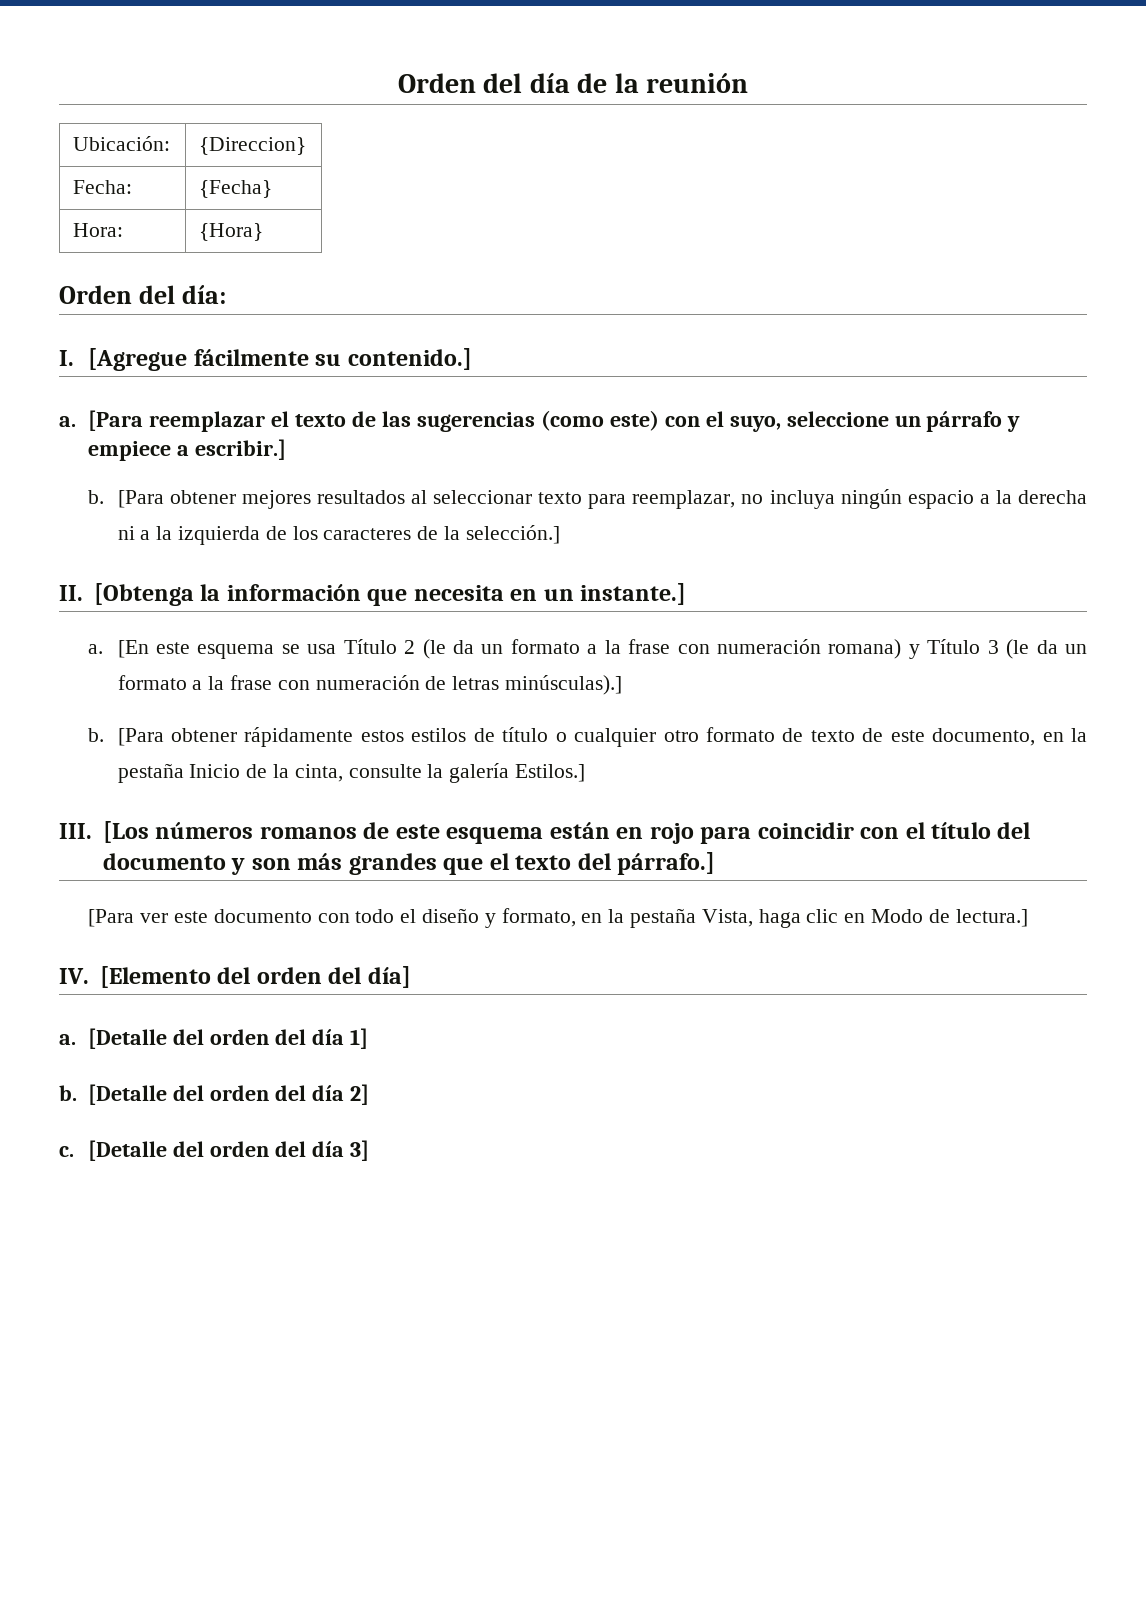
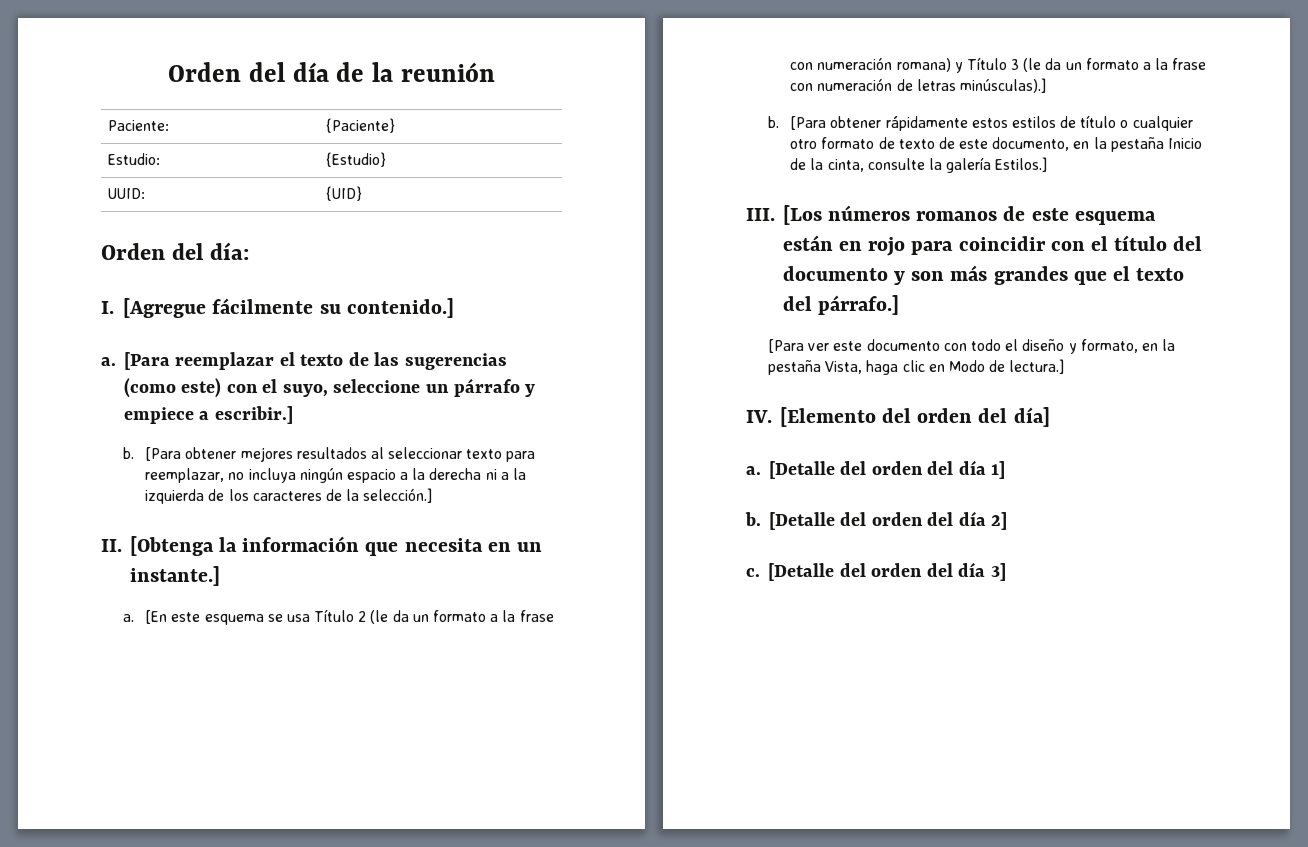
- Ubicación: | {Direccion}
- Fecha: | {Fecha}
- Hora: | {Hora}
+ Paciente: | {Paciente}
+ Estudio: | {Estudio}
+ UUID: | {UID}

